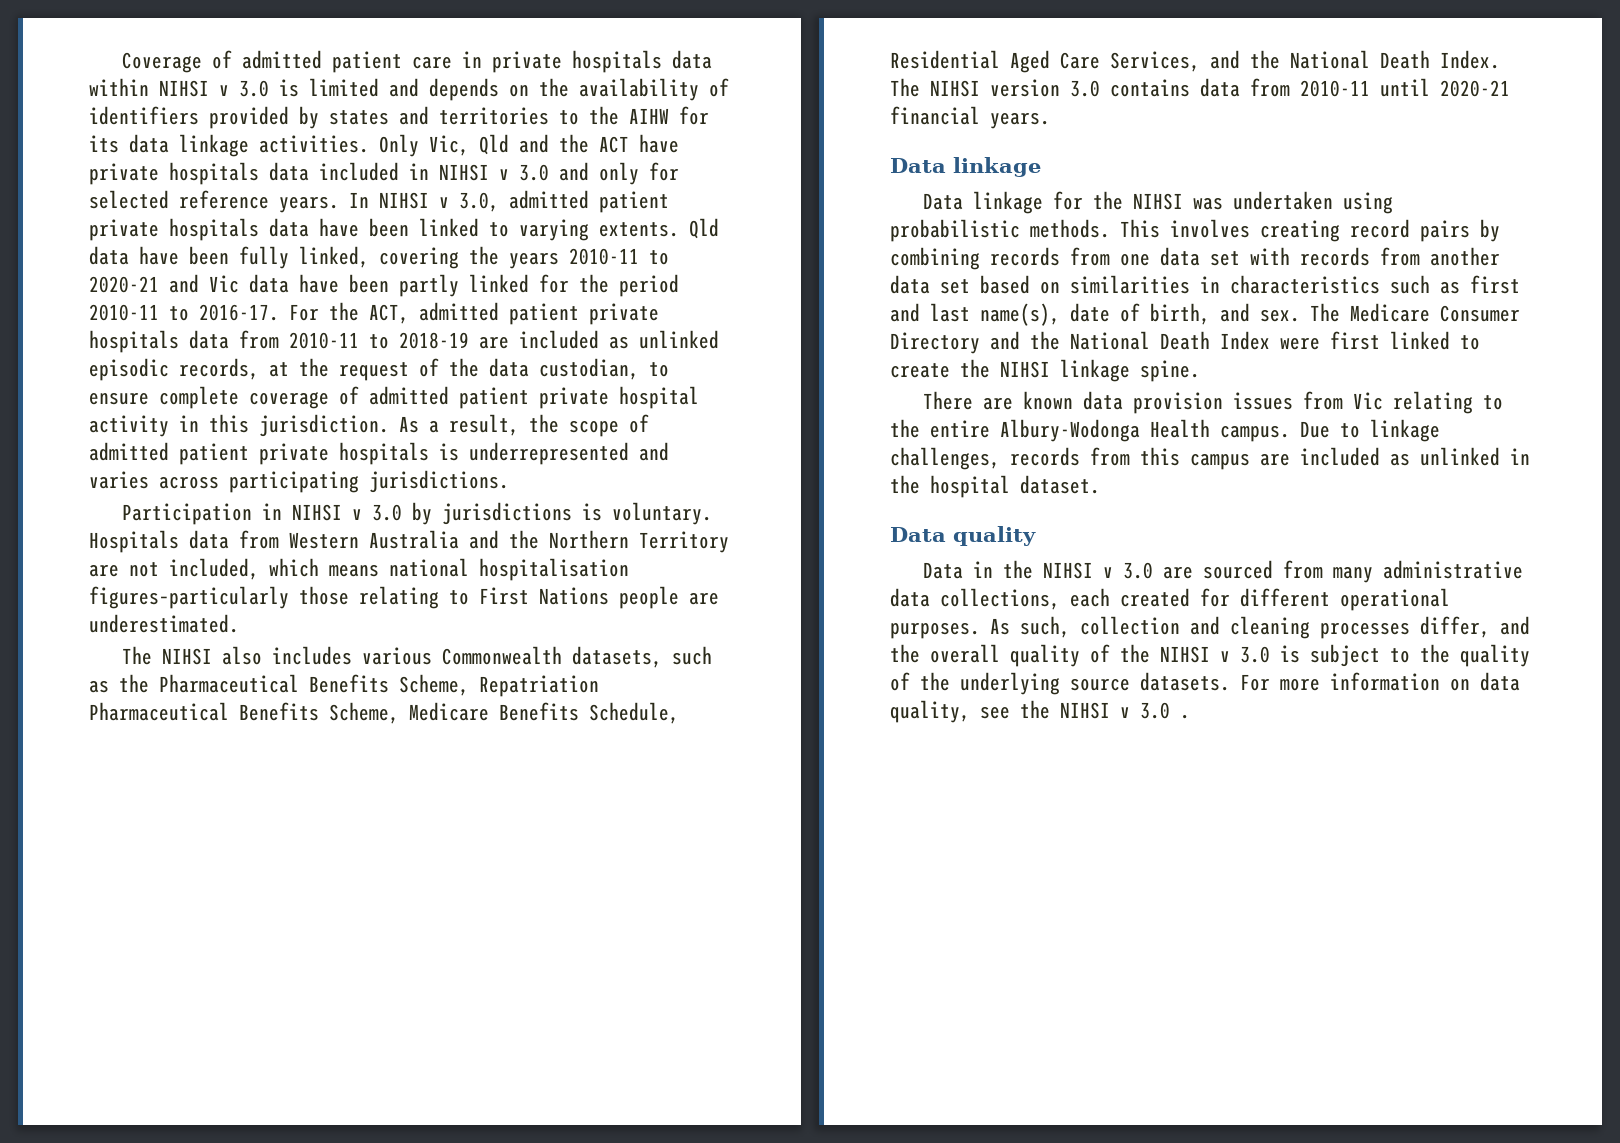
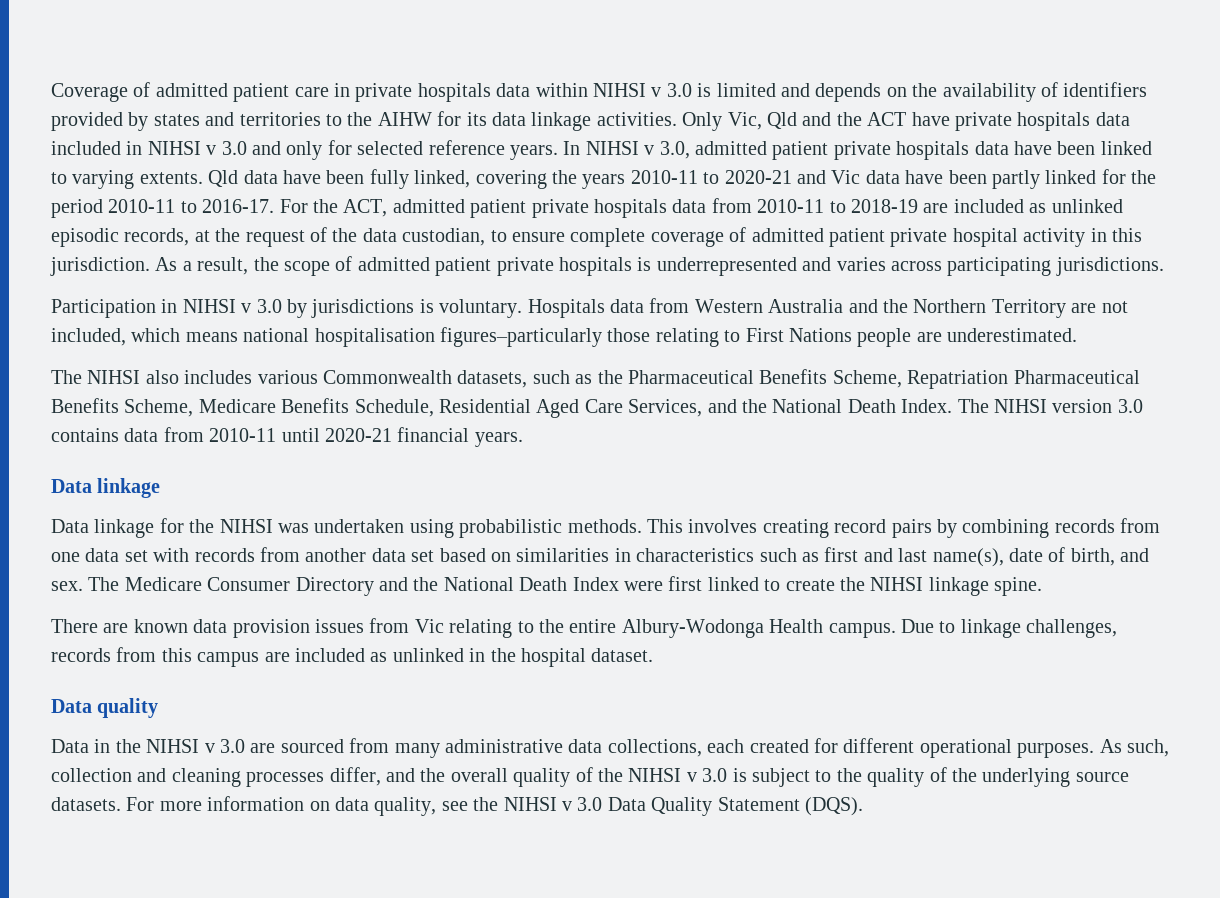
- For more information on data quality, see the NIHSI v 3.0 .
+ For more information on data quality, see the NIHSI v 3.0 Data Quality Statement (DQS).

